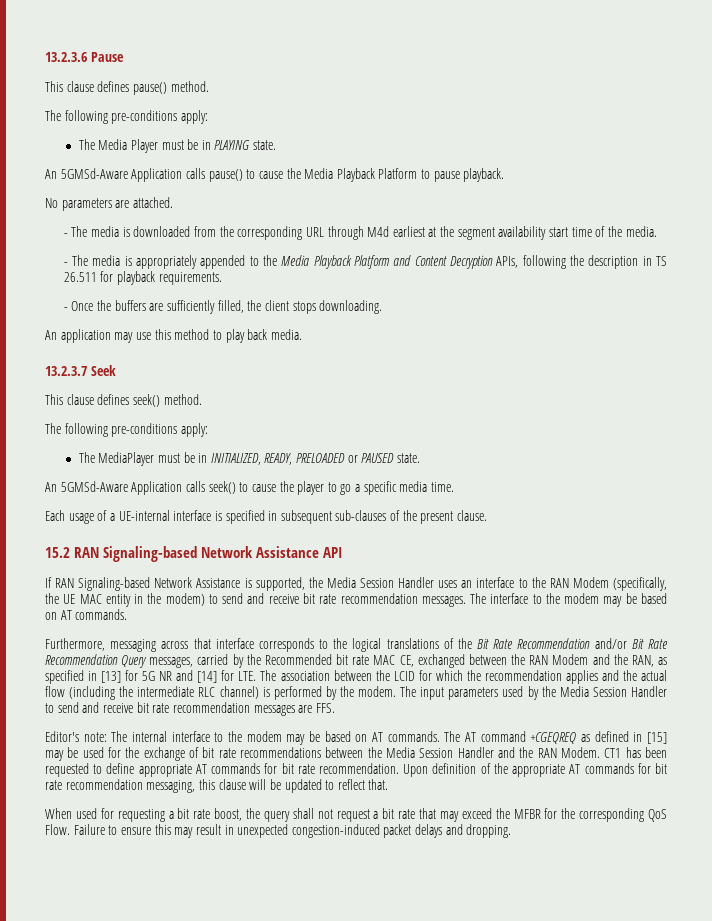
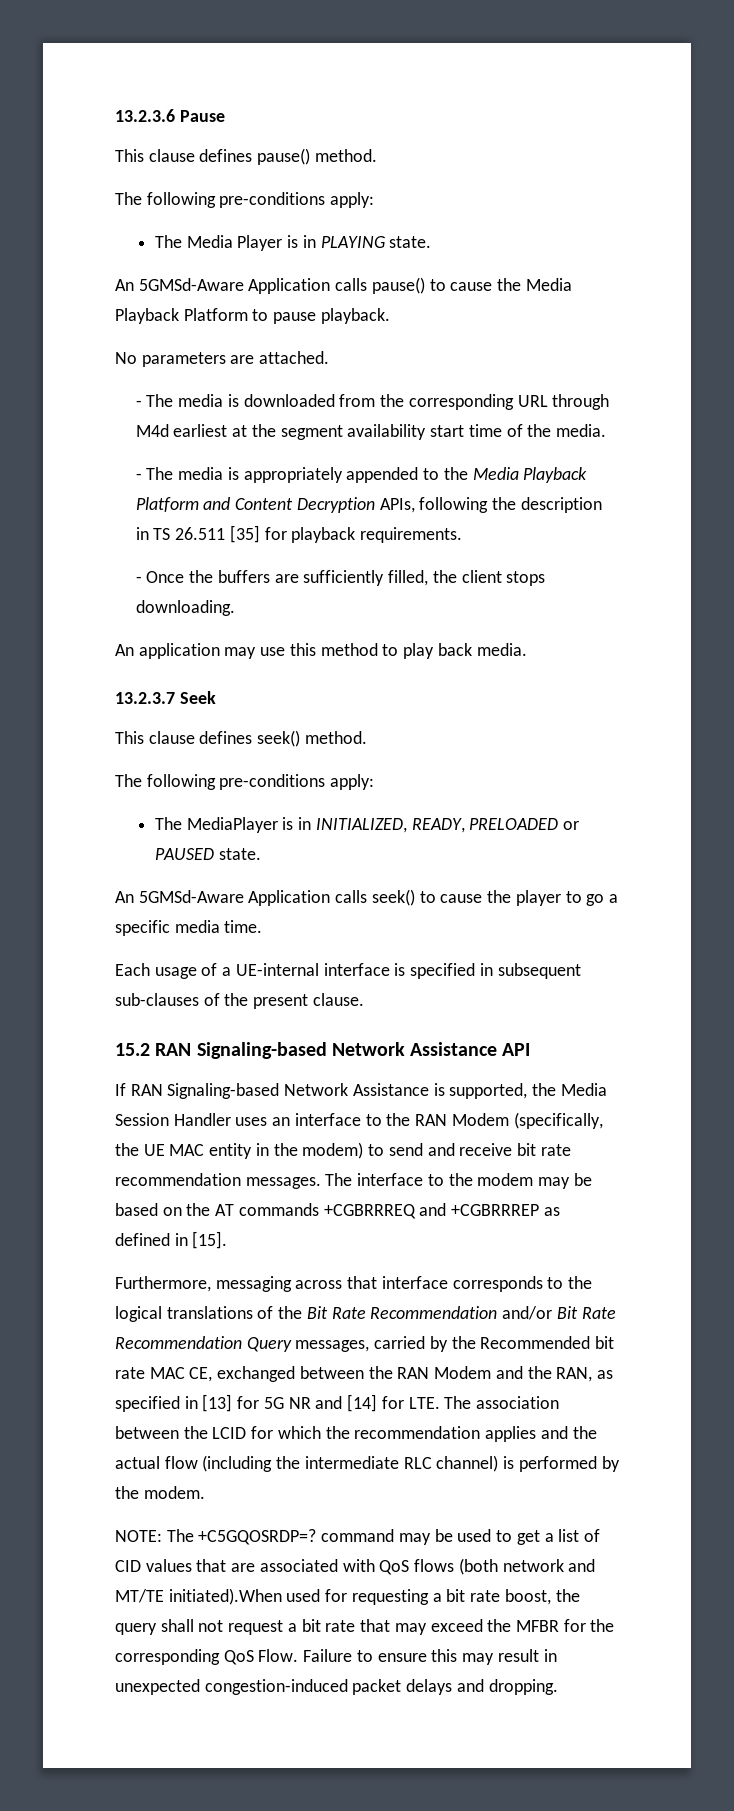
- The Media Player must be in PLAYING state.
+ The Media Player is in PLAYING state.
- - The media is appropriately appended to the Media Playback Platform and Content Decryption APIs, following the description in TS 26.511 for playback requirements.
+ - The media is appropriately appended to the Media Playback Platform and Content Decryption APIs, following the description in TS 26.511 [35] for playback requirements.
- The MediaPlayer must be in INITIALIZED, READY, PRELOADED or PAUSED state.
+ The MediaPlayer is in INITIALIZED, READY, PRELOADED or PAUSED state.
- The interface to the modem may be based on AT commands.
+ The interface to the modem may be based on the AT commands +CGBRRREQ and +CGBRRREP as defined in [15].
- Furthermore, messaging across that interface corresponds to the logical translations of the Bit Rate Recommendation and/or Bit Rate Recommendation Query messages, carried by the Recommended bit rate MAC CE, exchanged between the RAN Modem and the RAN, as specified in [13] for 5G NR and [14] for LTE. The association between the LCID for which the recommendation applies and the actual flow (including the intermediate RLC channel) is performed by the modem. The input parameters used by the Media Session Handler to send and receive bit rate recommendation messages are FFS.
- Editor's note: The internal interface to the modem may be based on AT commands. The AT command +CGEQREQ as defined in [15] may be used for the exchange of bit rate recommendations between the Media Session Handler and the RAN Modem. CT1 has been requested to define appropriate AT commands for bit rate recommendation. Upon definition of the appropriate AT commands for bit rate recommendation messaging, this clause will be updated to reflect that.
- When used for requesting a bit rate boost, the query shall not request a bit rate that may exceed the MFBR for the corresponding QoS Flow.
+ Furthermore, messaging across that interface corresponds to the logical translations of the Bit Rate Recommendation and/or Bit Rate Recommendation Query messages, carried by the Recommended bit rate MAC CE, exchanged between the RAN Modem and the RAN, as specified in [13] for 5G NR and [14] for LTE. The association between the LCID for which the recommendation applies and the actual flow (including the intermediate RLC channel) is performed by the modem.
+ NOTE: The +C5GQOSRDP=? command may be used to get a list of CID values that are associated with QoS flows (both network and MT/TE initiated).When used for requesting a bit rate boost, the query shall not request a bit rate that may exceed the MFBR for the corresponding QoS Flow.

